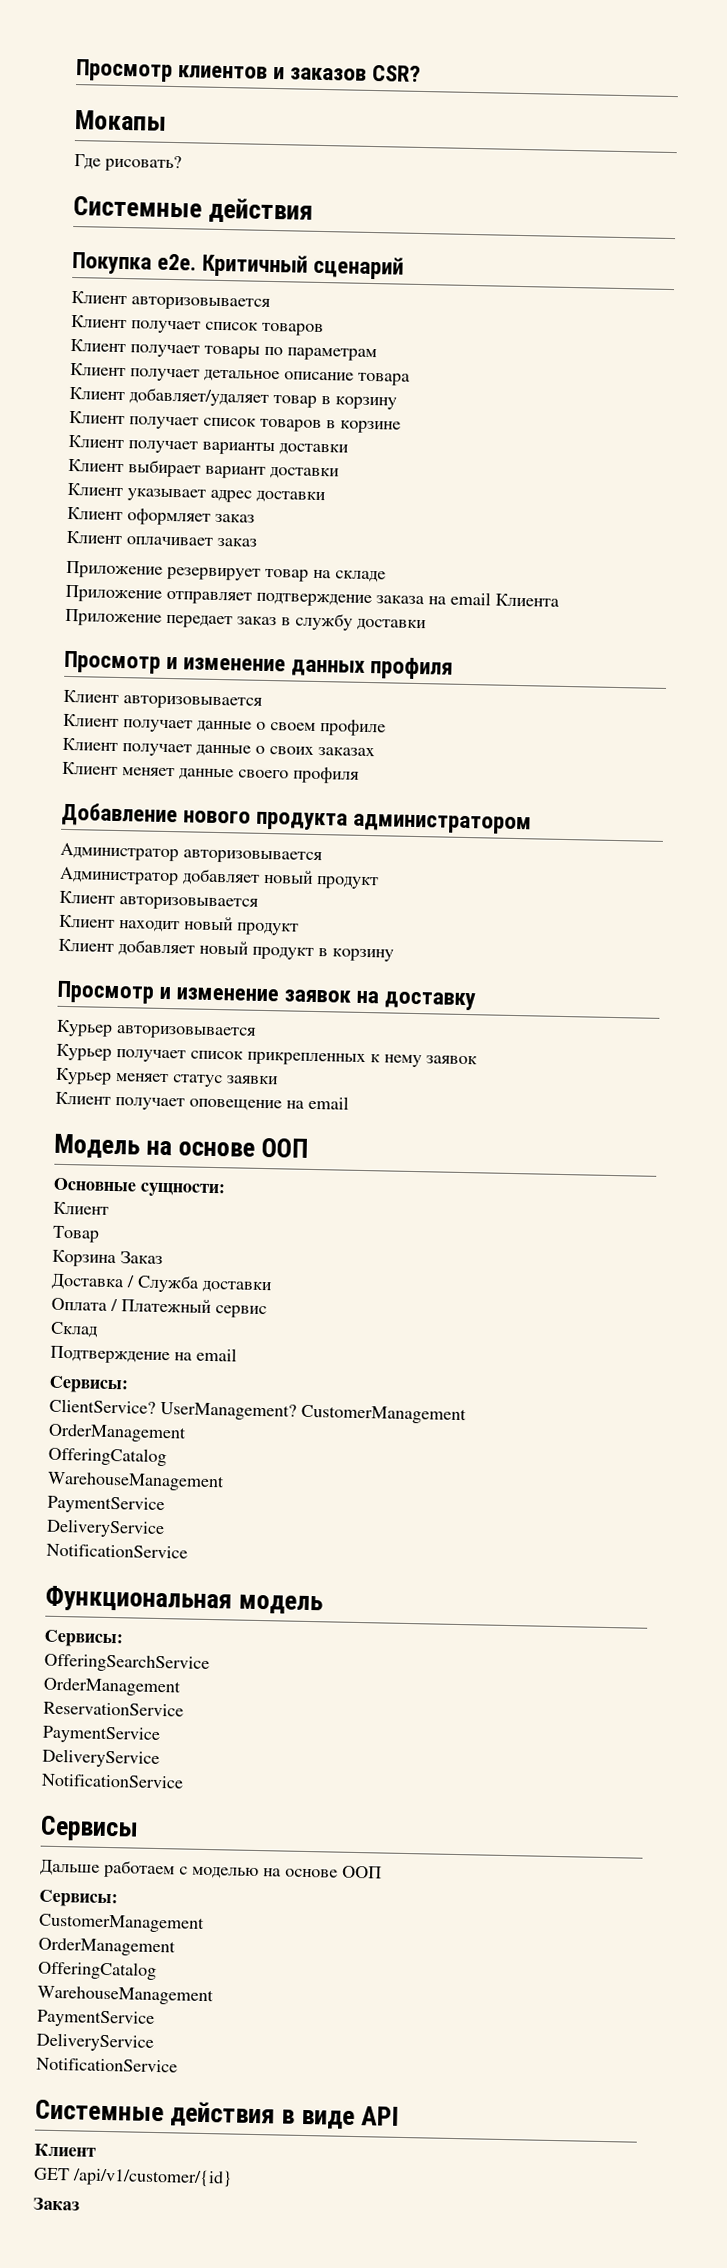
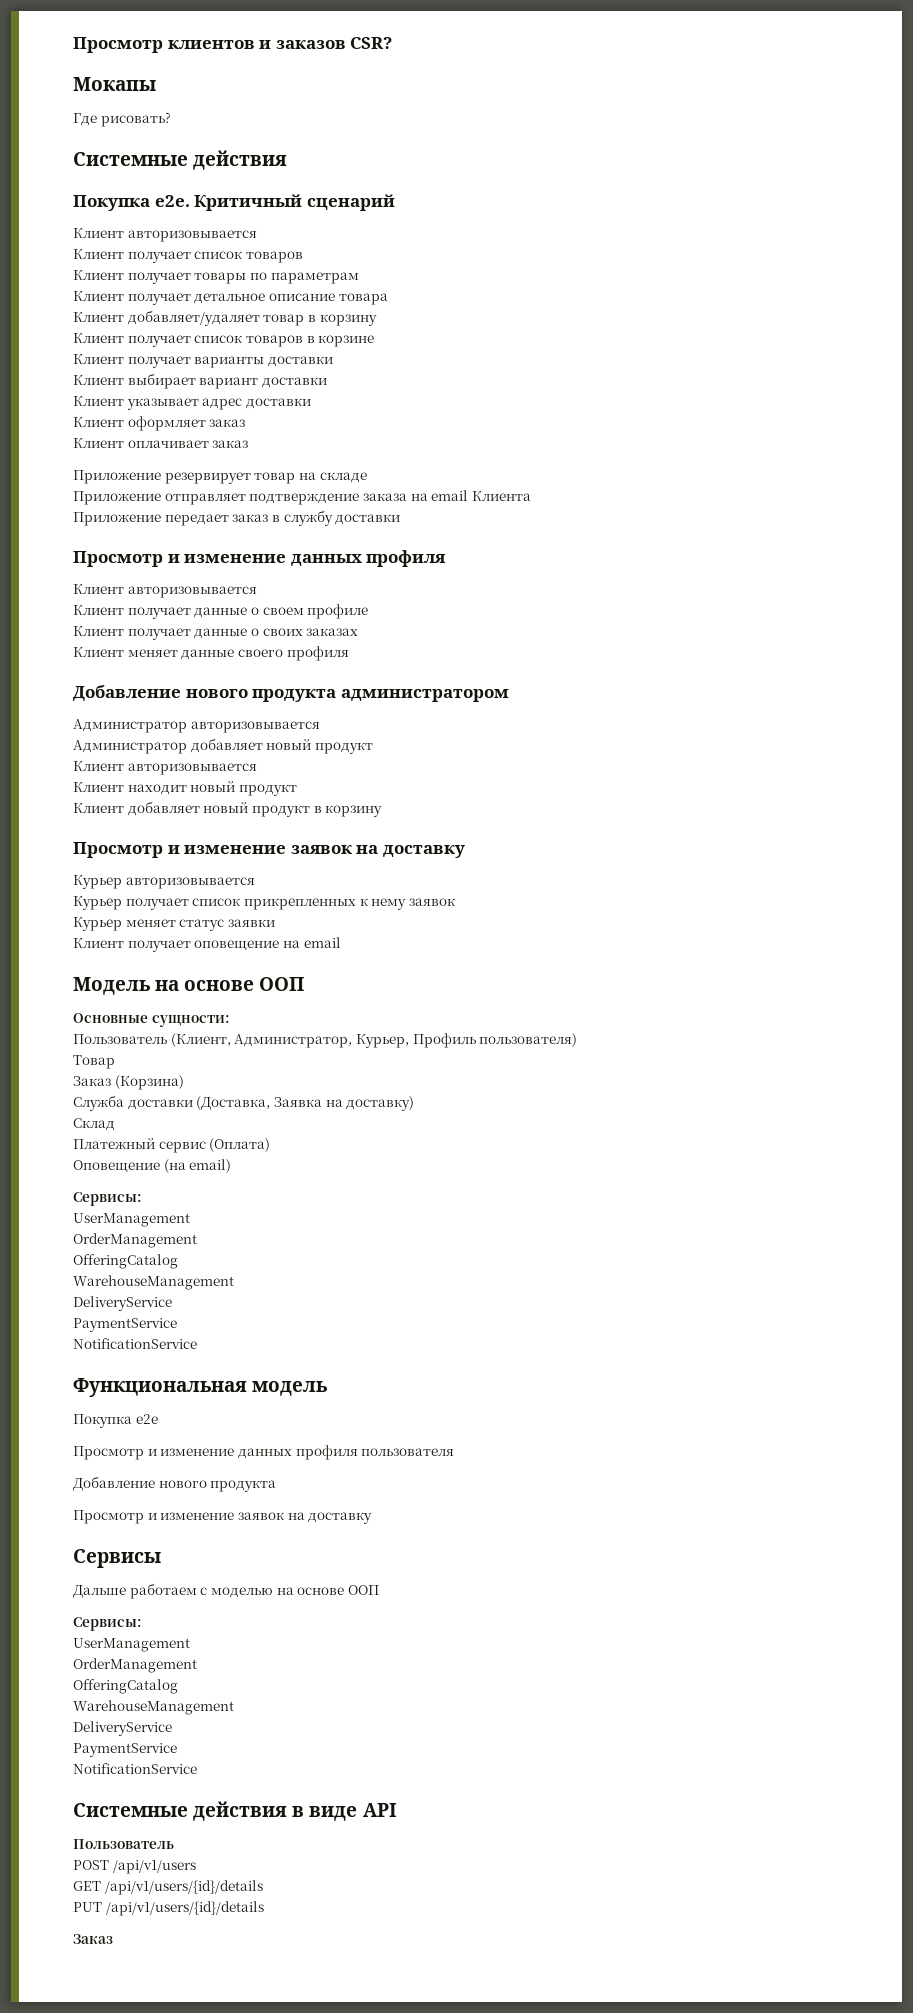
  Основные сущности:
- Клиент
+ Пользователь (Клиент, Администратор, Курьер, Профиль пользователя)
- Корзина Заказ
- Доставка / Служба доставки
- Оплата / Платежный сервис
+ Заказ (Корзина)
+ Служба доставки (Доставка, Заявка на доставку)
  Склад
- Подтверждение на email
+ Платежный сервис (Оплата)
+ Оповещение (на email)
  Сервисы:
- ClientService? UserManagement? CustomerManagement
+ UserManagement
  OrderManagement
  OfferingCatalog
  WarehouseManagement
+ DeliveryService
  PaymentService
- DeliveryService
  Функциональная модель
- Сервисы:
- OfferingSearchService
- OrderManagement
- ReservationService
- PaymentService
- DeliveryService
- NotificationService
+ Покупка е2е
+ Просмотр и изменение данных профиля пользователя
+ Добавление нового продукта
+ Просмотр и изменение заявок на доставку
  Дальше работаем с моделью на основе ООП
  Сервисы:
- CustomerManagement
+ UserManagement
  OrderManagement
  OfferingCatalog
  WarehouseManagement
+ DeliveryService
  PaymentService
- DeliveryService
  Системные действия в виде API
- Клиент
- GET /api/v1/customer/{id}
+ Пользователь
+ POST /api/v1/users
+ GET /api/v1/users/{id}/details
+ PUT /api/v1/users/{id}/details

